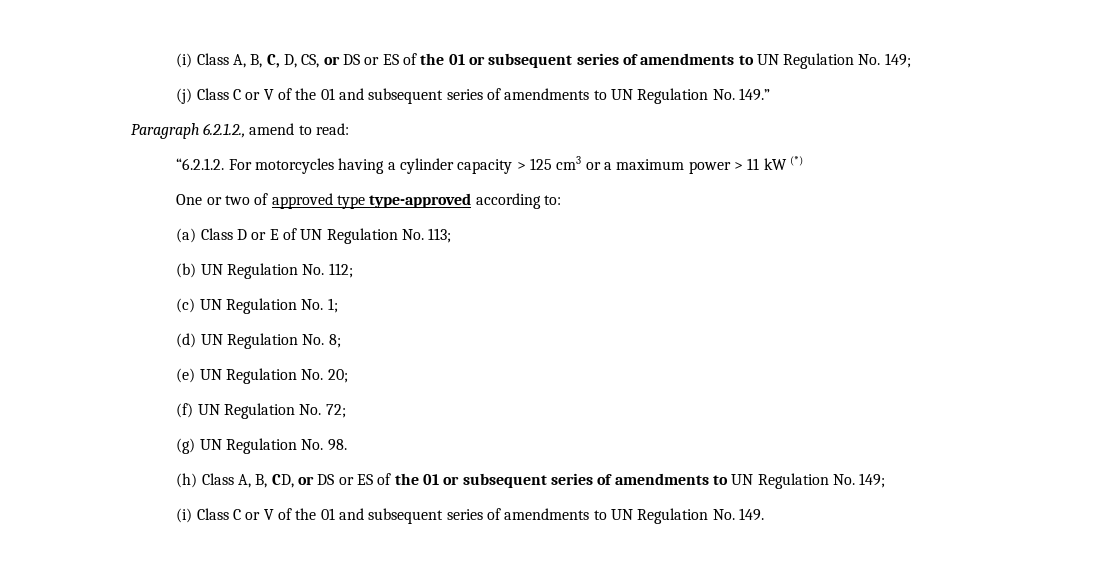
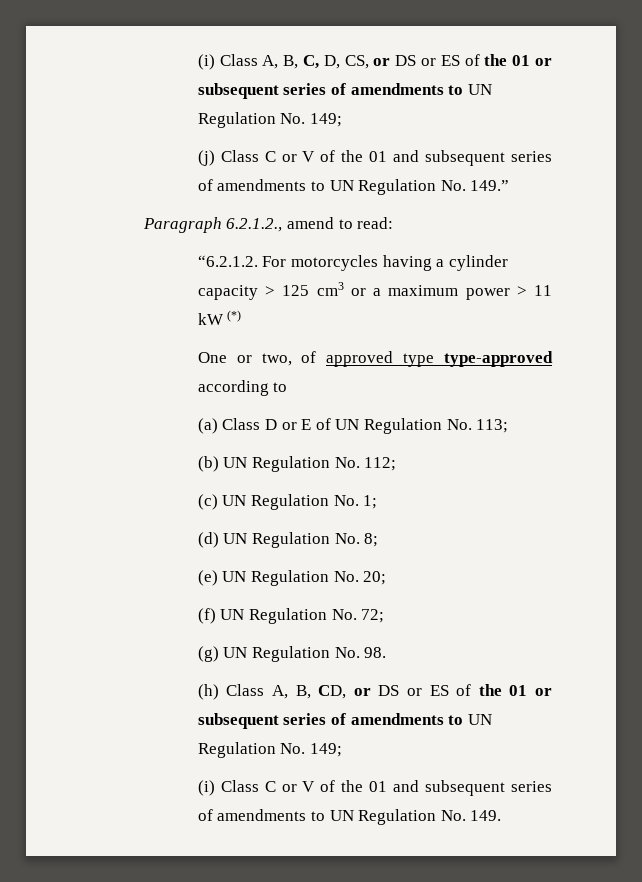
- One or two of approved type type-approved according to:
+ One or two, of approved type type-approved according to

